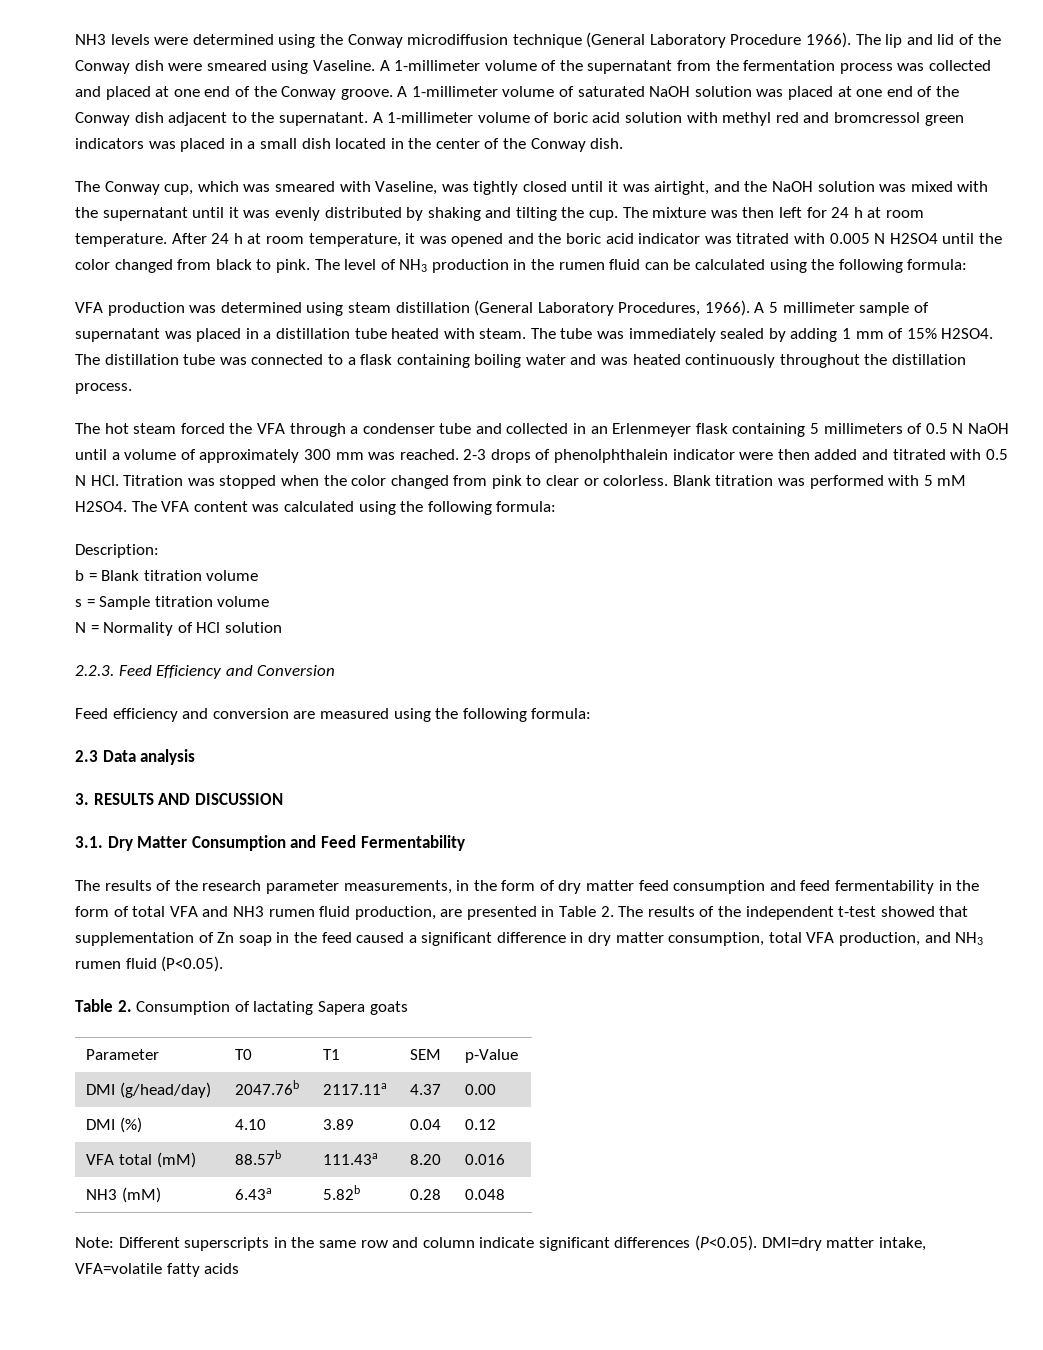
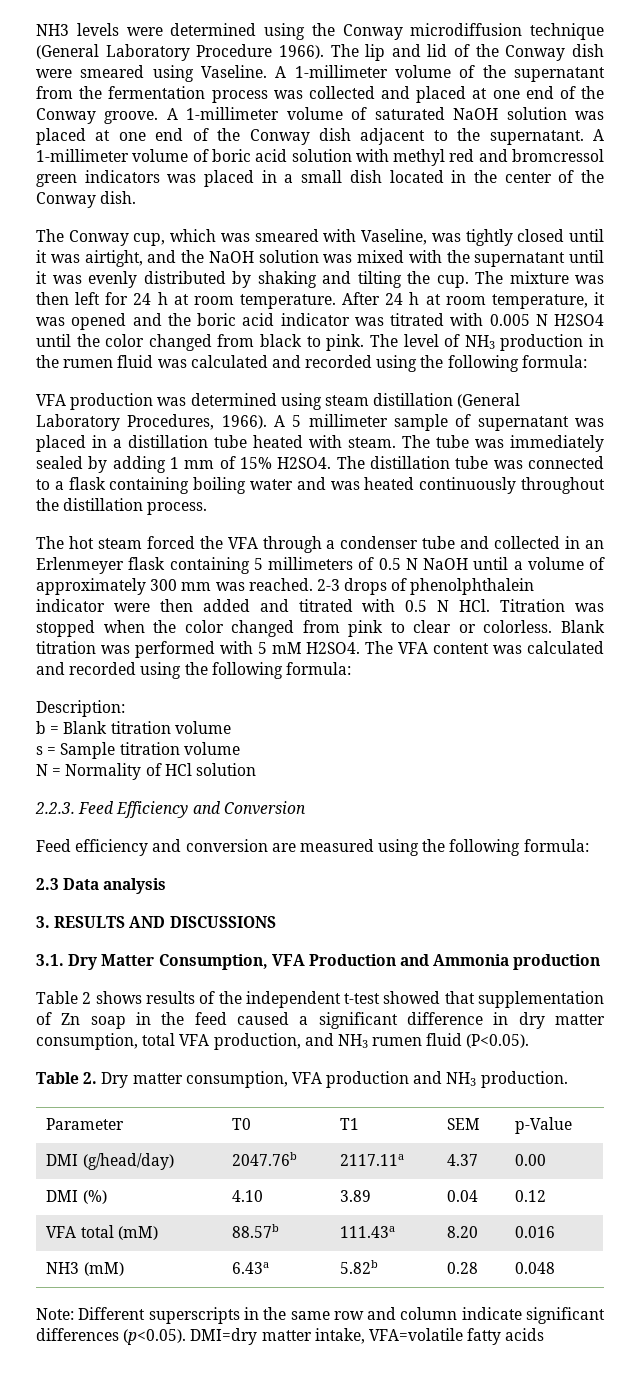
- The level of NH3 production in the rumen fluid can be calculated using the following formula:
+ The level of NH3 production in the rumen fluid was calculated and recorded using the following formula:
- The VFA content was calculated using the following formula:
+ The VFA content was calculated and recorded using the following formula:
- 3. RESULTS AND DISCUSSION
+ 3. RESULTS AND DISCUSSIONS
- 3.1. Dry Matter Consumption and Feed Fermentability
- The results of the research parameter measurements, in the form of dry matter feed consumption and feed fermentability in the form of total VFA and NH3 rumen fluid production, are presented in Table 2. The results of the independent t-test showed that supplementation of Zn soap in the feed caused a significant difference in dry matter consumption, total VFA production, and NH3 rumen fluid (P<0.05).
+ 3.1. Dry Matter Consumption, VFA Production and Ammonia production
+ Table 2 shows results of the independent t-test showed that supplementation of Zn soap in the feed caused a significant difference in dry matter consumption, total VFA production, and NH3 rumen fluid (P<0.05).
- Table 2. Consumption of lactating Sapera goats
+ Table 2. Dry matter consumption, VFA production and NH3 production.
- Note: Different superscripts in the same row and column indicate significant differences (P<0.05). DMI=dry matter intake, VFA=volatile fatty acids
+ Note: Different superscripts in the same row and column indicate significant differences (p<0.05). DMI=dry matter intake, VFA=volatile fatty acids

